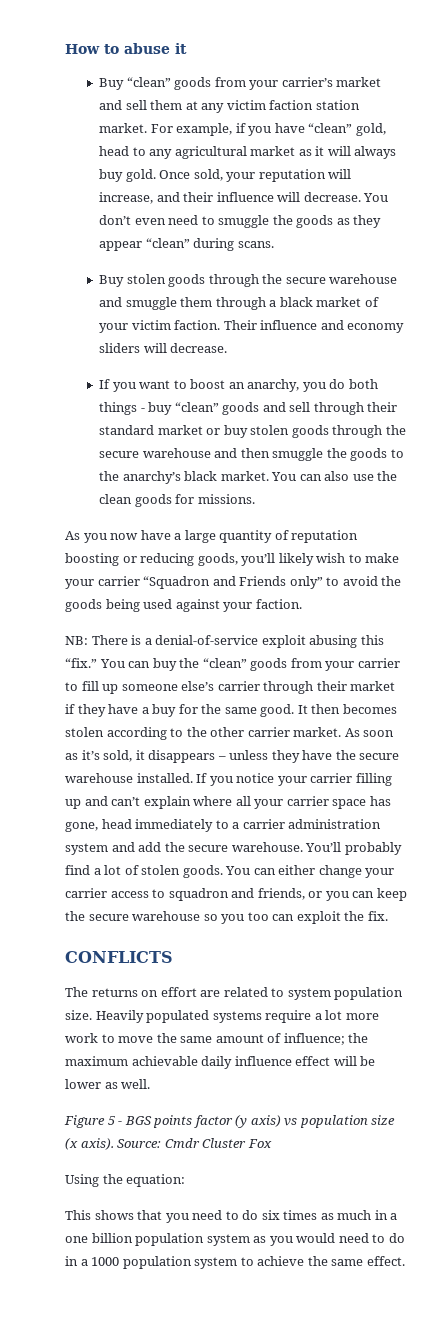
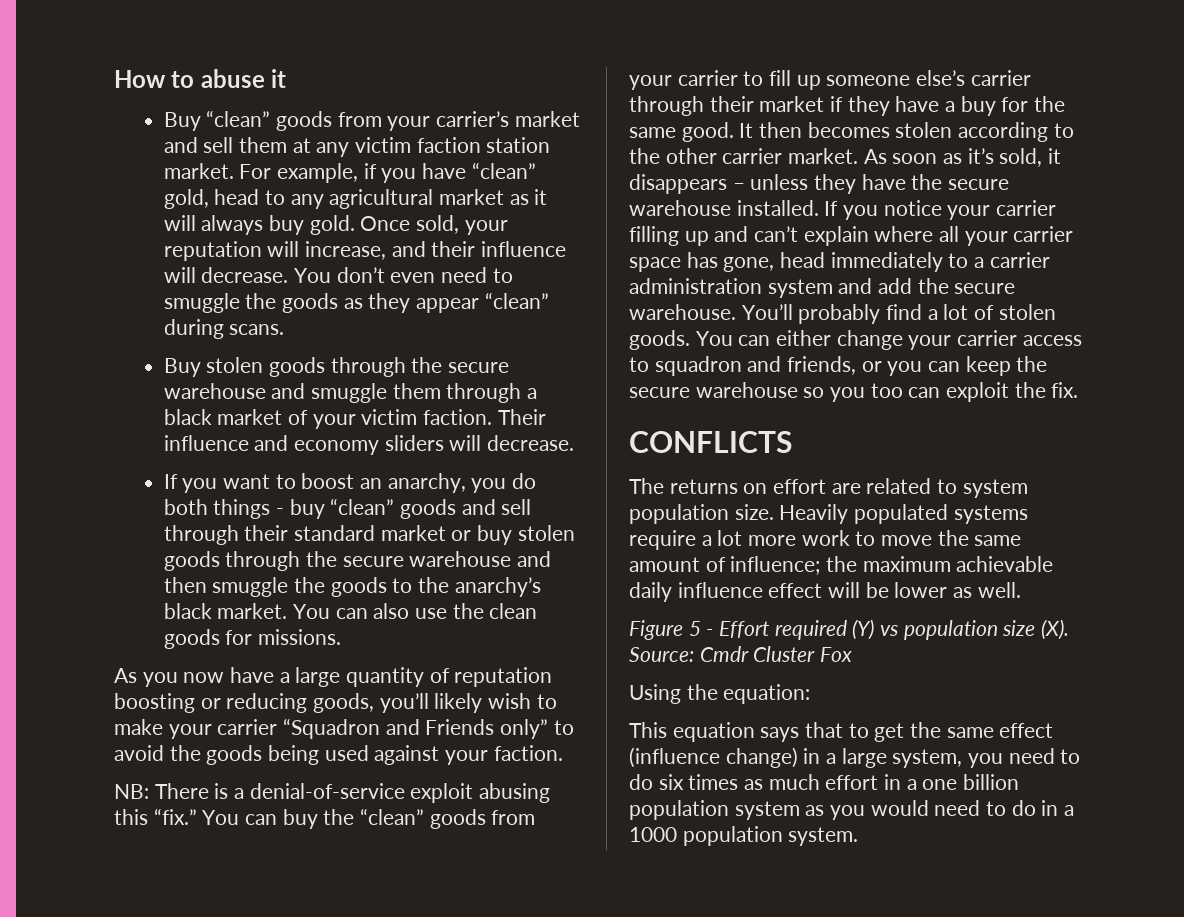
- Figure 5 - BGS points factor (y axis) vs population size (x axis). Source: Cmdr Cluster Fox
+ Figure 5 - Effort required (Y) vs population size (X). Source: Cmdr Cluster Fox
- This shows that you need to do six times as much in a one billion population system as you would need to do in a 1000 population system to achieve the same effect.
+ This equation says that to get the same effect (influence change) in a large system, you need to do six times as much effort in a one billion population system as you would need to do in a 1000 population system.

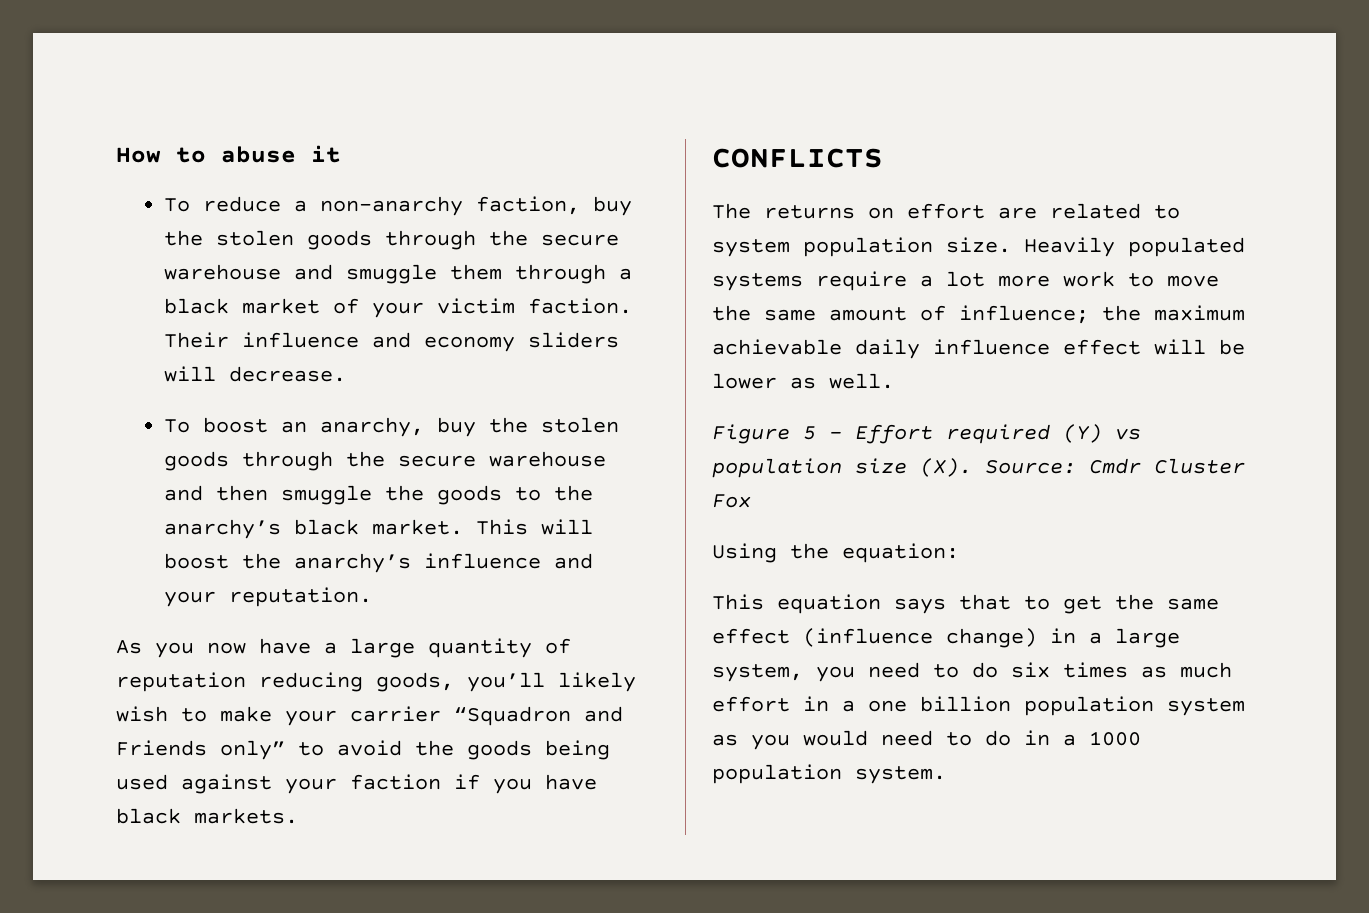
- Buy “clean” goods from your carrier’s market and sell them at any victim faction station market. For example, if you have “clean” gold, head to any agricultural market as it will always buy gold. Once sold, your reputation will increase, and their influence will decrease. You don’t even need to smuggle the goods as they appear “clean” during scans.
- Buy stolen goods through the secure warehouse and smuggle them through a black market of your victim faction.
+ To reduce a non-anarchy faction, buy the stolen goods through the secure warehouse and smuggle them through a black market of your victim faction.
- If you want to boost an anarchy, you do both things - buy “clean” goods and sell through their standard market or buy stolen goods through the secure warehouse and then smuggle the goods to the anarchy’s black market.
+ To boost an anarchy, buy the stolen goods through the secure warehouse and then smuggle the goods to the anarchy’s black market.
- You can also use the clean goods for missions.
+ This will boost the anarchy’s influence and your reputation.
- As you now have a large quantity of reputation boosting or reducing goods, you’ll likely wish to make your carrier “Squadron and Friends only” to avoid the goods being used against your faction.
- NB: There is a denial-of-service exploit abusing this “fix.” You can buy the “clean” goods from your carrier to fill up someone else’s carrier through their market if they have a buy for the same good. It then becomes stolen according to the other carrier market. As soon as it’s sold, it disappears – unless they have the secure warehouse installed. If you notice your carrier filling up and can’t explain where all your carrier space has gone, head immediately to a carrier administration system and add the secure warehouse. You’ll probably find a lot of stolen goods. You can either change your carrier access to squadron and friends, or you can keep the secure warehouse so you too can exploit the fix.
+ As you now have a large quantity of reputation reducing goods, you’ll likely wish to make your carrier “Squadron and Friends only” to avoid the goods being used against your faction if you have black markets.

